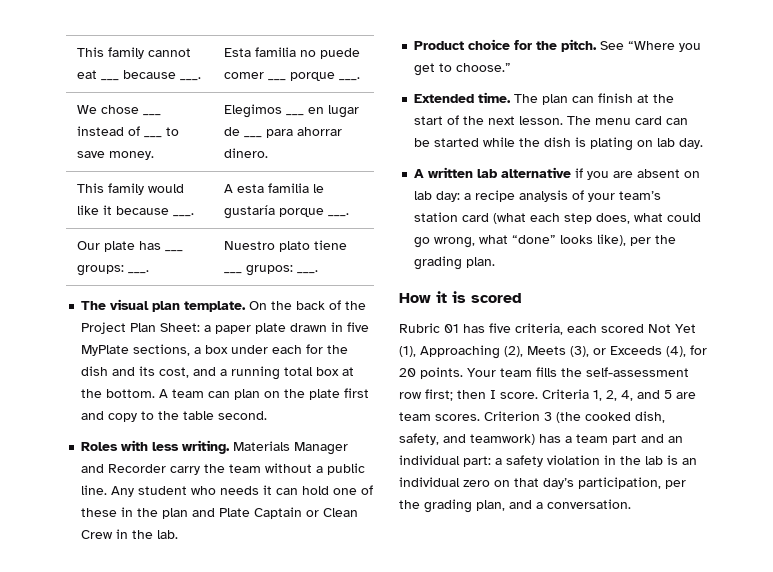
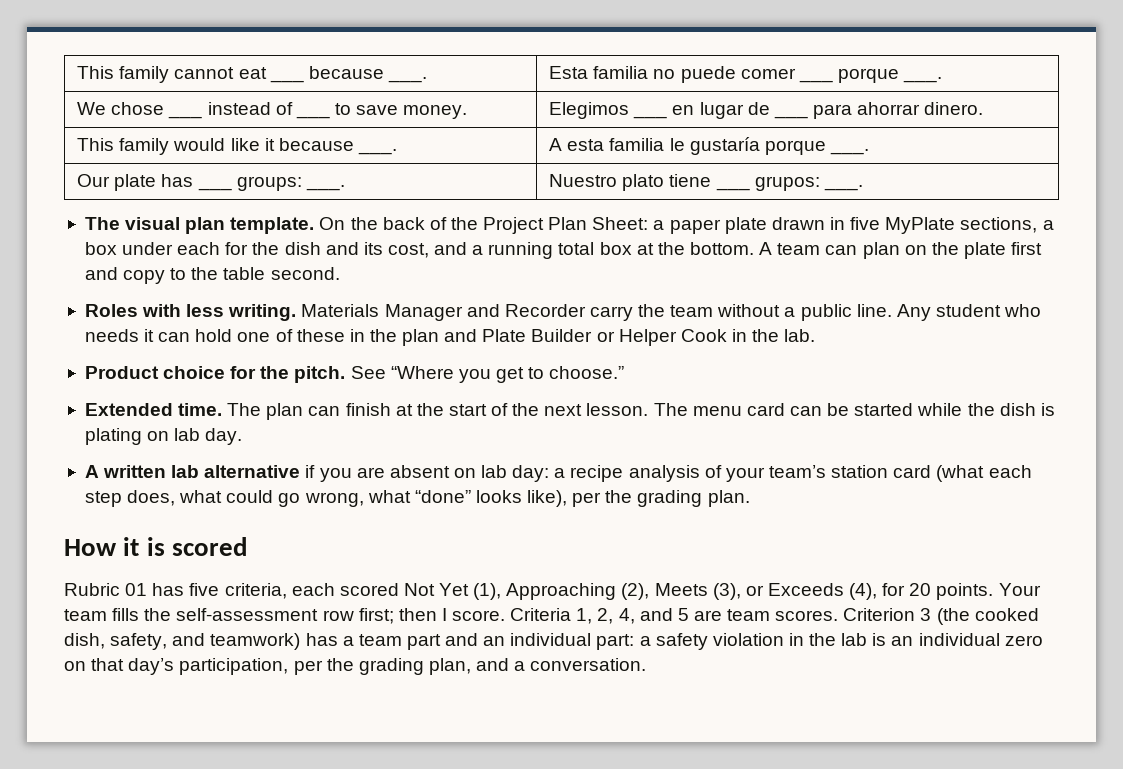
- Any student who needs it can hold one of these in the plan and Plate Captain or Clean Crew in the lab.
+ Any student who needs it can hold one of these in the plan and Plate Builder or Helper Cook in the lab.

